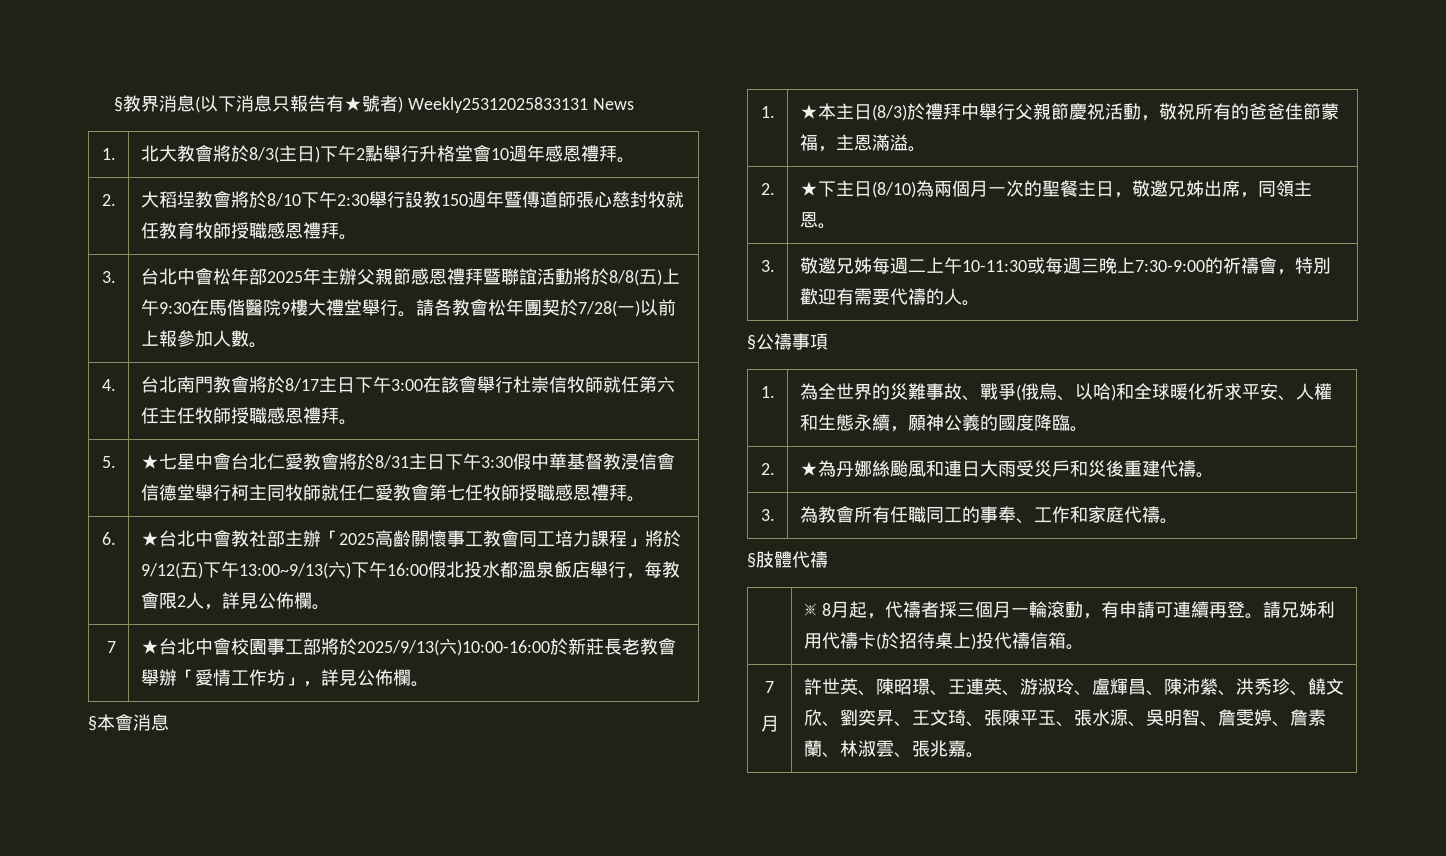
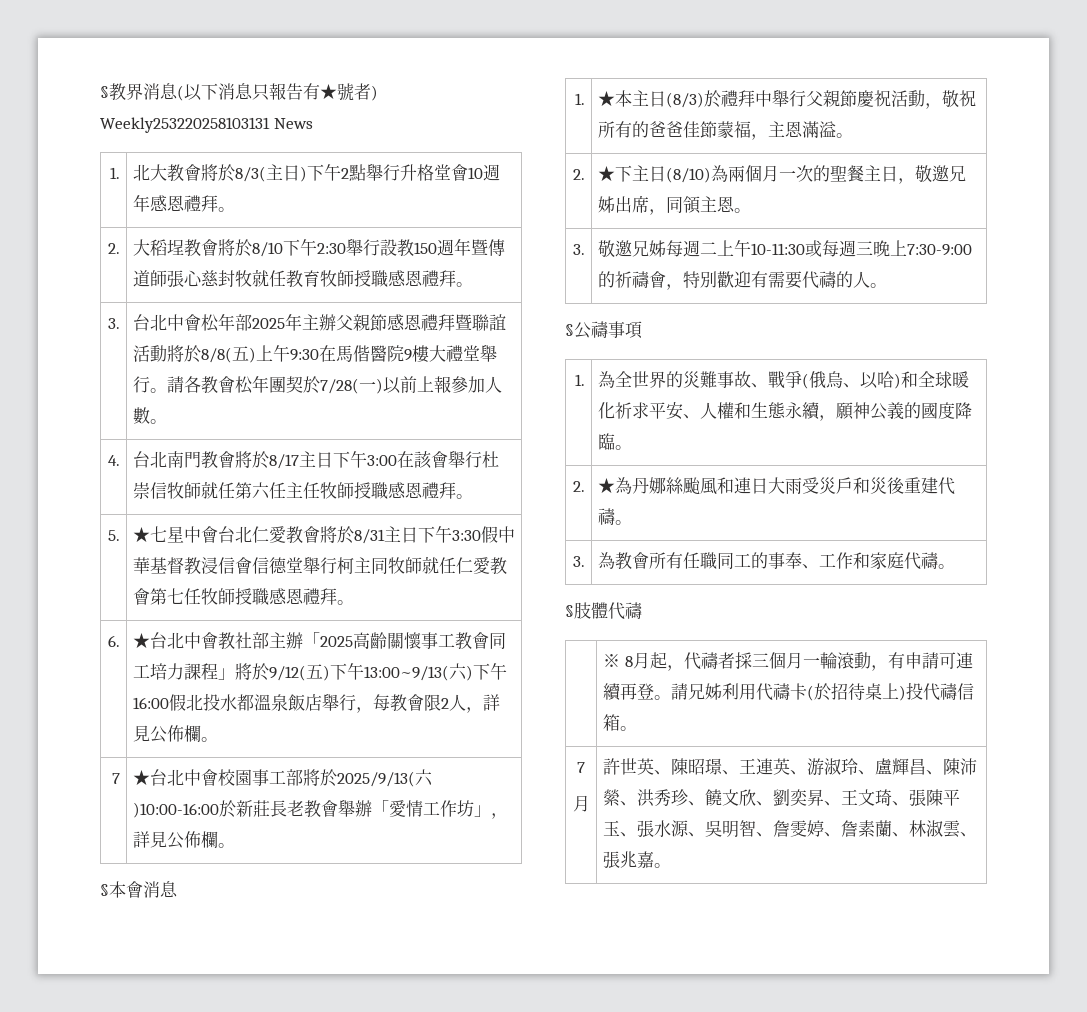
- §教界消息(以下消息只報告有★號者) Weekly25312025833131 News
+ §教界消息(以下消息只報告有★號者) Weekly253220258103131 News

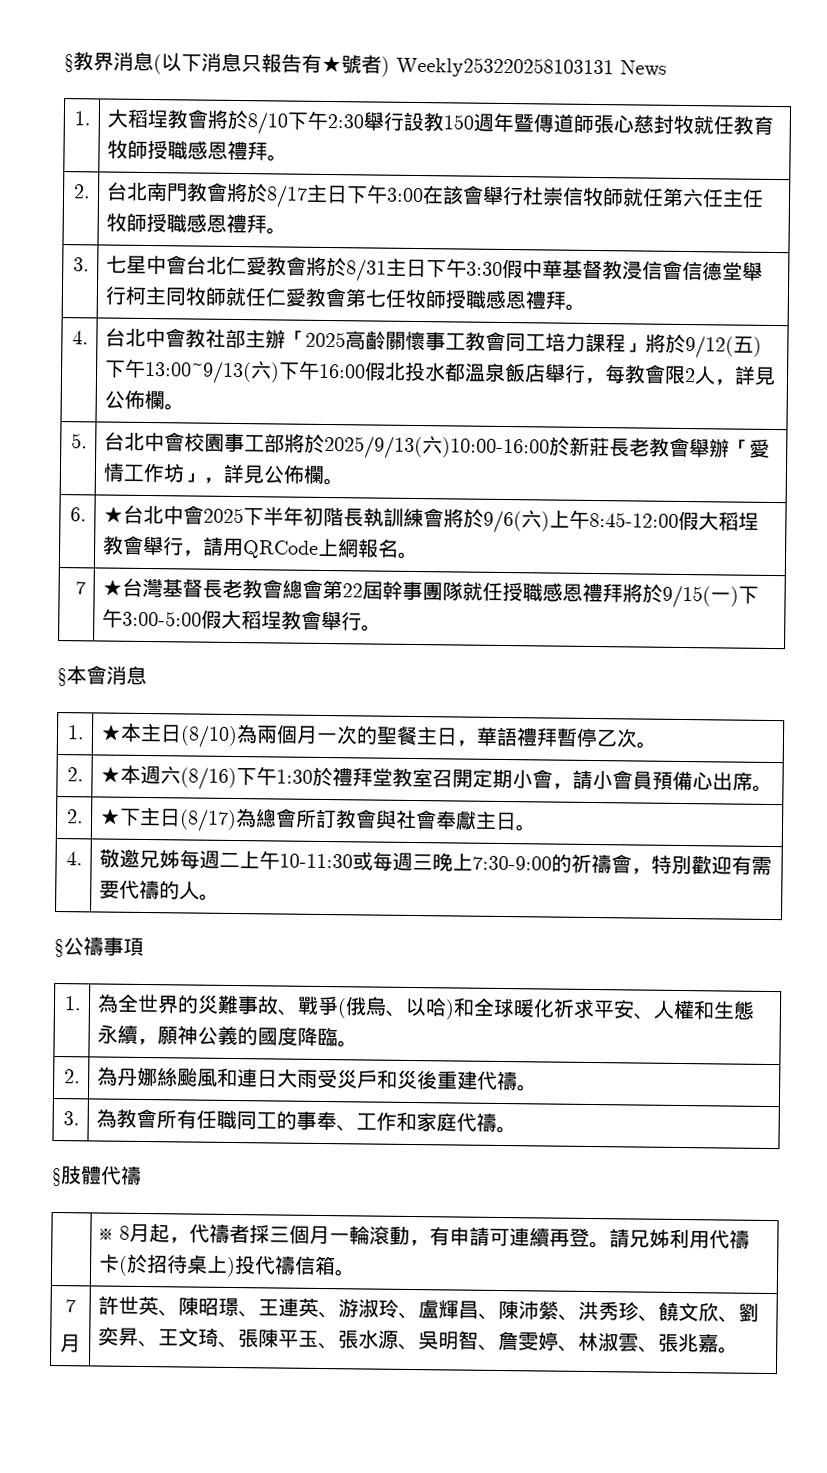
- 1. | 北大教會將於8/3(主日)下午2點舉行升格堂會10週年感恩禮拜。
- 2. | 大稻埕教會將於8/10下午2:30舉行設教150週年暨傳道師張心慈封牧就任教育牧師授職感恩禮拜。
+ 1. | 大稻埕教會將於8/10下午2:30舉行設教150週年暨傳道師張心慈封牧就任教育牧師授職感恩禮拜。
- 3. | 台北中會松年部2025年主辦父親節感恩禮拜暨聯誼活動將於8/8(五)上午9:30在馬偕醫院9樓大禮堂舉行。請各教會松年團契於7/28(一)以前上報參加人數。
- 4. | 台北南門教會將於8/17主日下午3:00在該會舉行杜崇信牧師就任第六任主任牧師授職感恩禮拜。
+ 2. | 台北南門教會將於8/17主日下午3:00在該會舉行杜崇信牧師就任第六任主任牧師授職感恩禮拜。
- 5. | ★七星中會台北仁愛教會將於8/31主日下午3:30假中華基督教浸信會信德堂舉行柯主同牧師就任仁愛教會第七任牧師授職感恩禮拜。
+ 3. | 七星中會台北仁愛教會將於8/31主日下午3:30假中華基督教浸信會信德堂舉行柯主同牧師就任仁愛教會第七任牧師授職感恩禮拜。
- 6. | ★台北中會教社部主辦「2025高齡關懷事工教會同工培力課程」將於9/12(五)下午13:00~9/13(六)下午16:00假北投水都溫泉飯店舉行，每教會限2人，詳見公佈欄。
+ 4. | 台北中會教社部主辦「2025高齡關懷事工教會同工培力課程」將於9/12(五)下午13:00~9/13(六)下午16:00假北投水都溫泉飯店舉行，每教會限2人，詳見公佈欄。
- 7 | ★台北中會校園事工部將於2025/9/13(六)10:00-16:00於新莊長老教會舉辦「愛情工作坊」，詳見公佈欄。
+ 5. | 台北中會校園事工部將於2025/9/13(六)10:00-16:00於新莊長老教會舉辦「愛情工作坊」，詳見公佈欄。
+ 6. | ★台北中會2025下半年初階長執訓練會將於9/6(六)上午8:45-12:00假大稻埕教會舉行，請用QRCode上網報名。
+ 7 | ★台灣基督長老教會總會第22屆幹事團隊就任授職感恩禮拜將於9/15(一)下午3:00-5:00假大稻埕教會舉行。
- 1. | ★本主日(8/3)於禮拜中舉行父親節慶祝活動，敬祝所有的爸爸佳節蒙福，主恩滿溢。
- 2. | ★下主日(8/10)為兩個月一次的聖餐主日，敬邀兄姊出席，同領主恩。
- 3. | 敬邀兄姊每週二上午10-11:30或每週三晚上7:30-9:00的祈禱會，特別歡迎有需要代禱的人。
+ 1. | ★本主日(8/10)為兩個月一次的聖餐主日，華語禮拜暫停乙次。
+ 2. | ★本週六(8/16)下午1:30於禮拜堂教室召開定期小會，請小會員預備心出席。
+ 2. | ★下主日(8/17)為總會所訂教會與社會奉獻主日。
+ 4. | 敬邀兄姊每週二上午10-11:30或每週三晚上7:30-9:00的祈禱會，特別歡迎有需要代禱的人。
- 2. | ★為丹娜絲颱風和連日大雨受災戶和災後重建代禱。
+ 2. | 為丹娜絲颱風和連日大雨受災戶和災後重建代禱。
  | ※ 8月起，代禱者採三個月一輪滾動，有申請可連續再登。請兄姊利用代禱卡(於招待桌上)投代禱信箱。
  7
- 月 | 許世英、陳昭璟、王連英、游淑玲、盧輝昌、陳沛縈、洪秀珍、饒文欣、劉奕昇、王文琦、張陳平玉、張水源、吳明智、詹雯婷、詹素蘭、林淑雲、張兆嘉。
+ 月 | 許世英、陳昭璟、王連英、游淑玲、盧輝昌、陳沛縈、洪秀珍、饒文欣、劉奕昇、王文琦、張陳平玉、張水源、吳明智、詹雯婷、林淑雲、張兆嘉。

